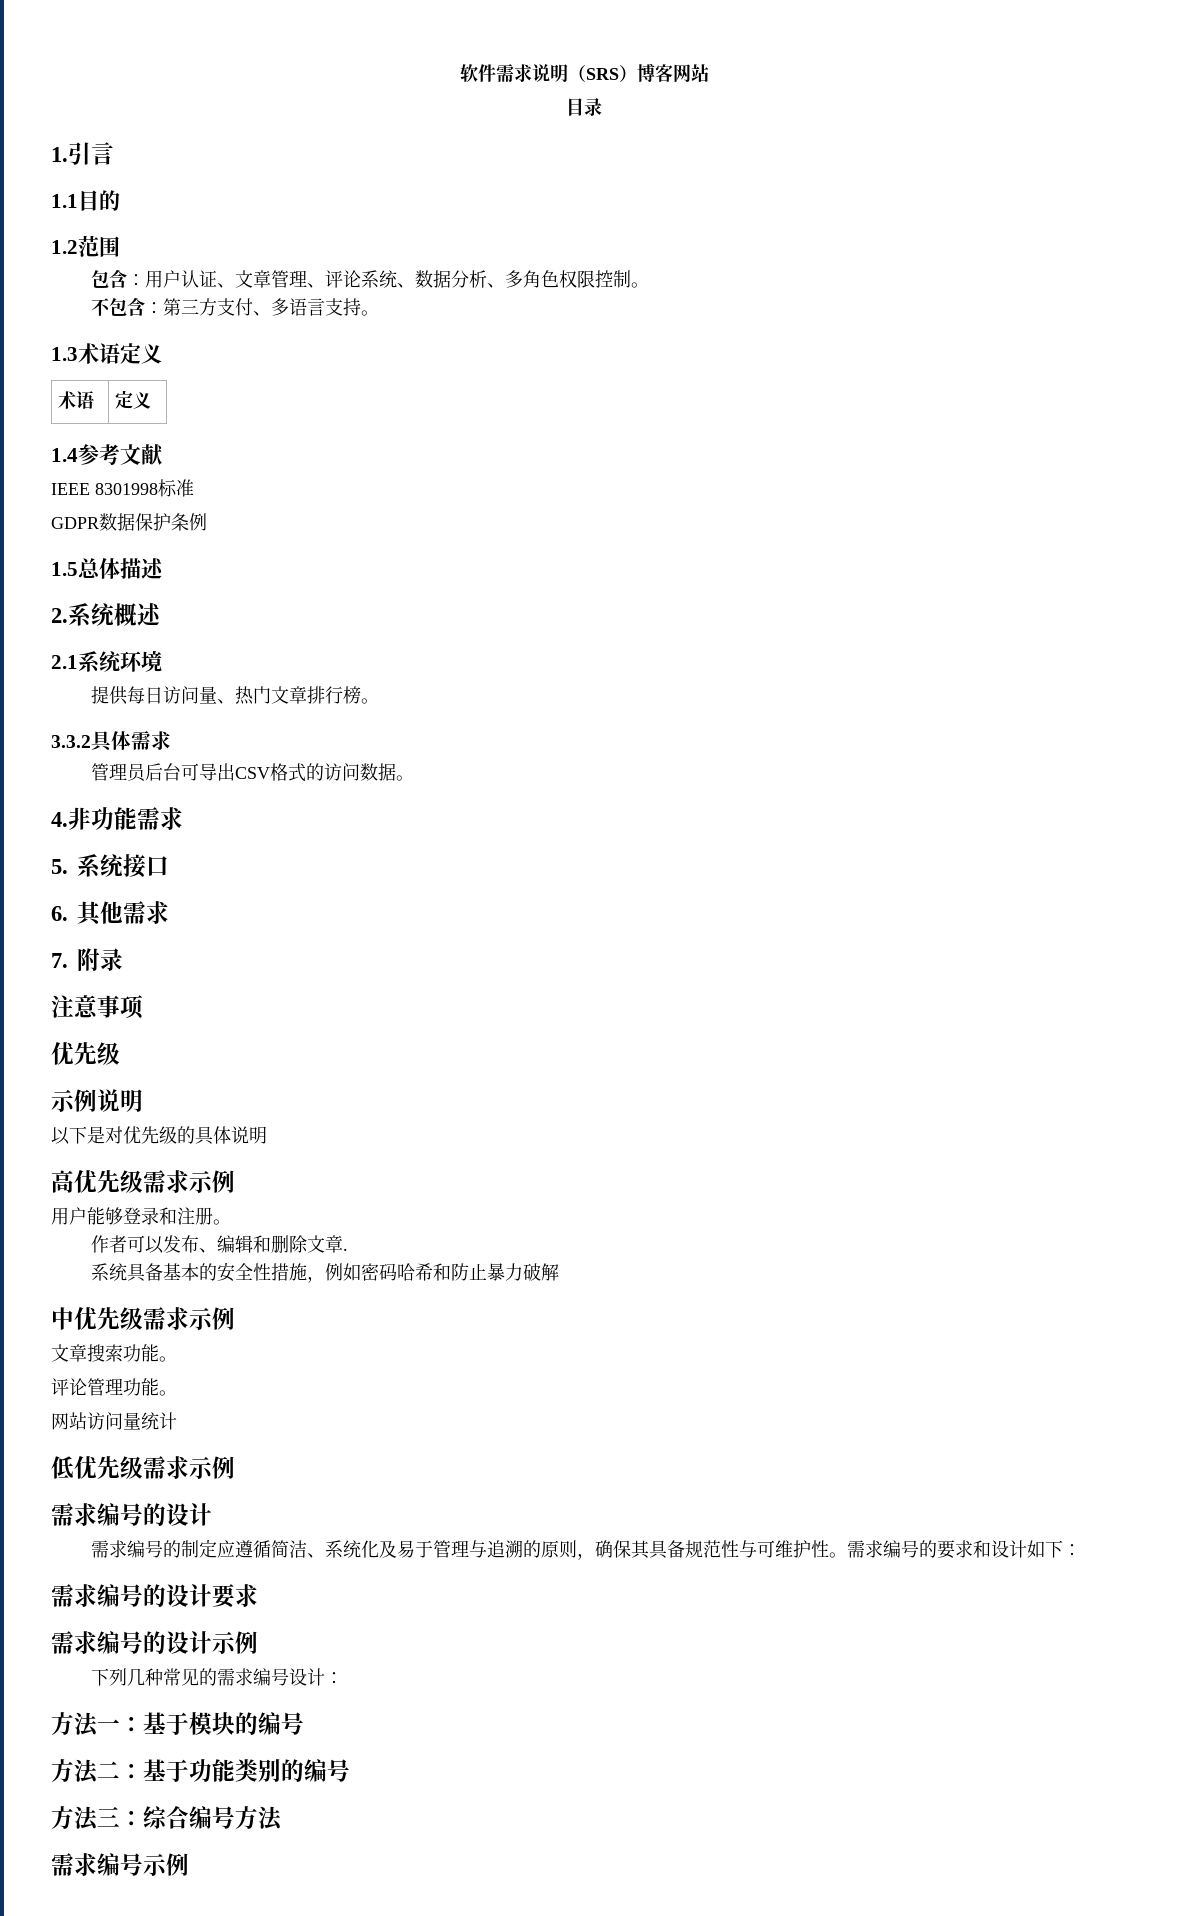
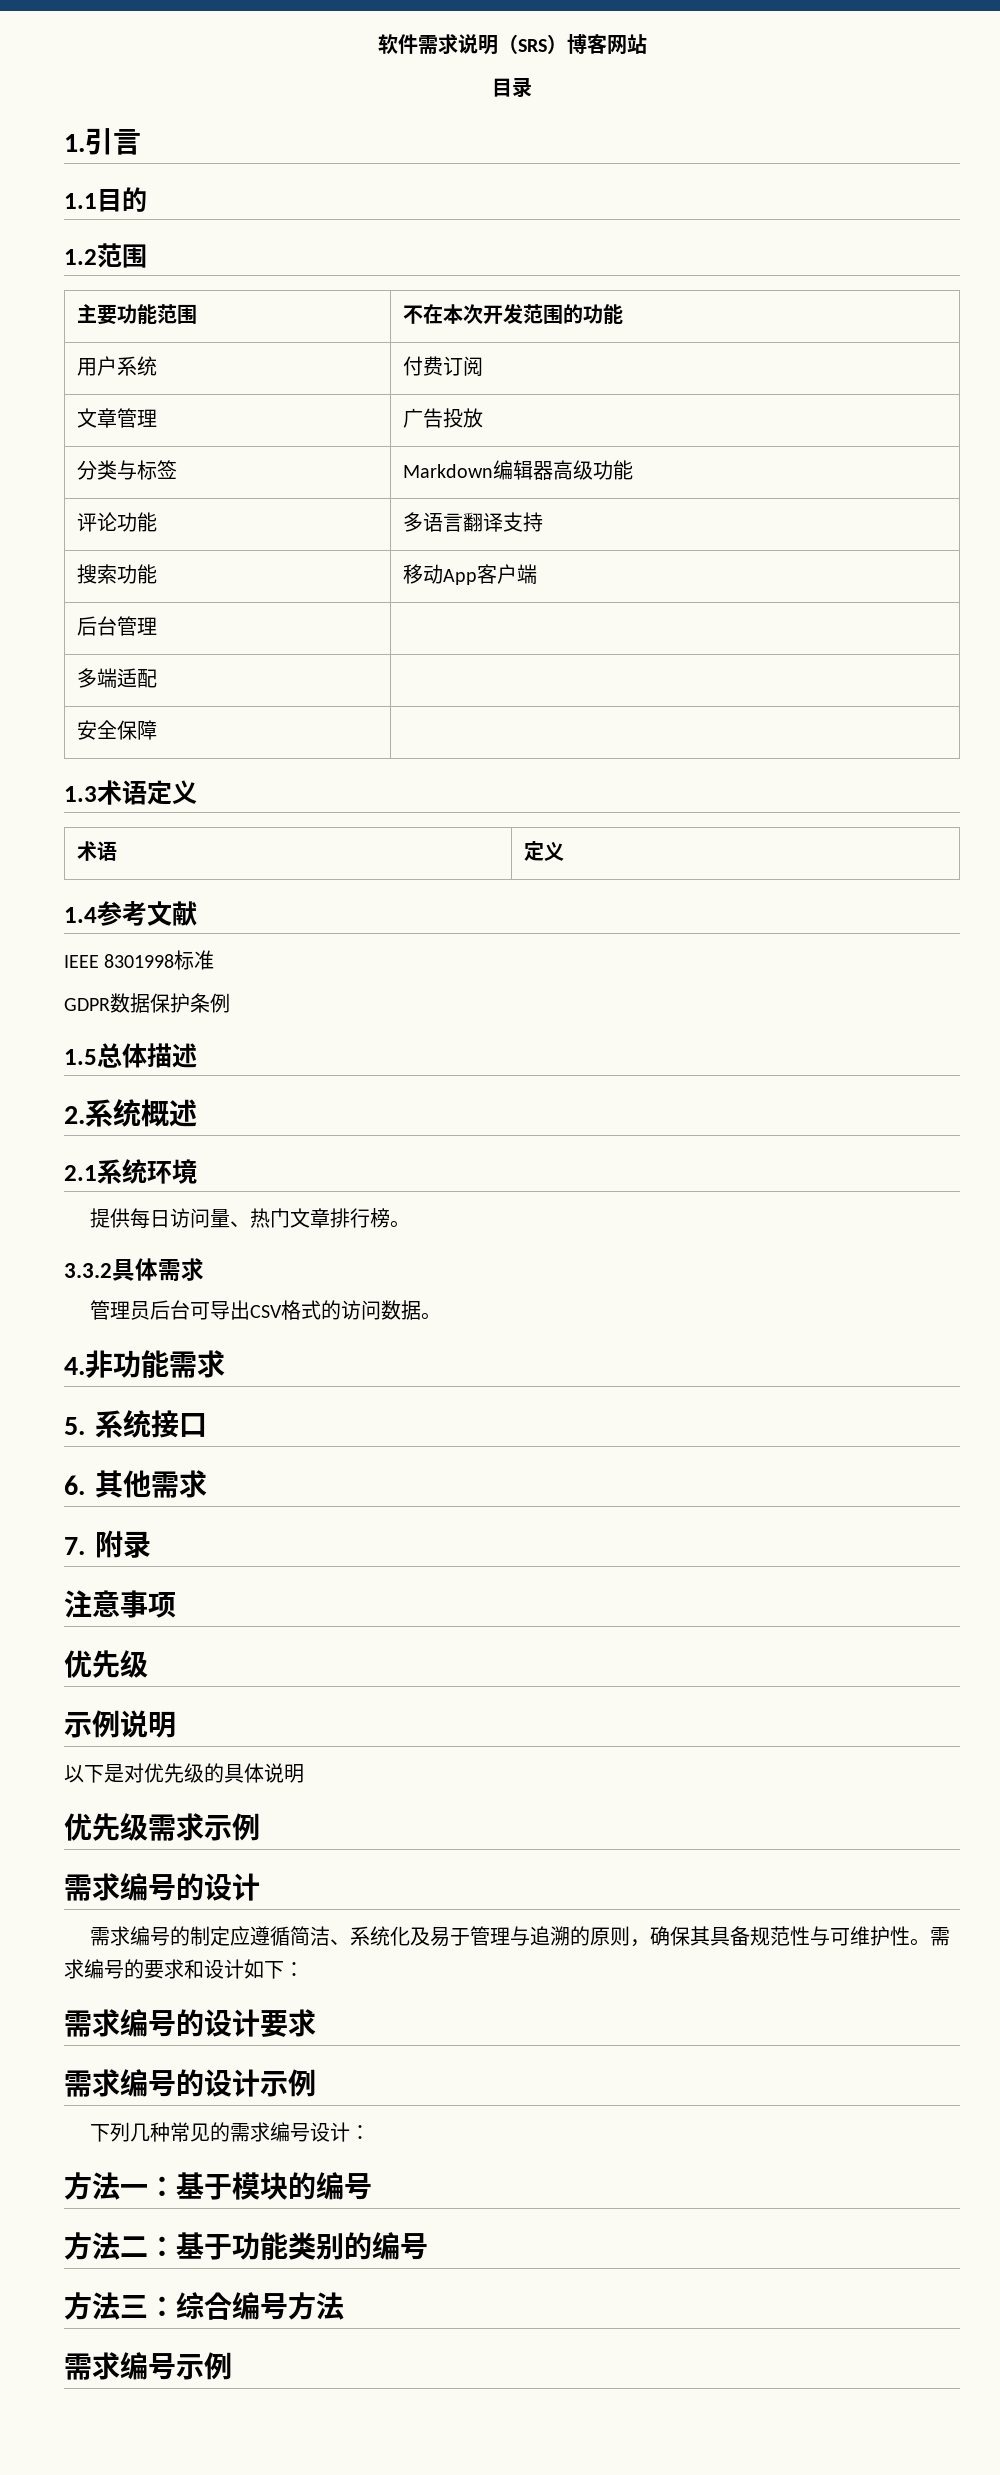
- 包含：用户认证、文章管理、评论系统、数据分析、多角色权限控制。
- 不包含：第三方支付、多语言支持。
+ 主要功能范围 | 不在本次开发范围的功能
+ 用户系统 | 付费订阅
+ 文章管理 | 广告投放
+ 分类与标签 | Markdown编辑器高级功能
+ 评论功能 | 多语言翻译支持
+ 搜索功能 | 移动App客户端
+ 后台管理 |
+ 多端适配 |
+ 安全保障 |
- 高优先级需求示例
- 用户能够登录和注册。
- 作者可以发布、编辑和删除文章.
- 系统具备基本的安全性措施，例如密码哈希和防止暴力破解
- 中优先级需求示例
- 文章搜索功能。
- 评论管理功能。
- 网站访问量统计
- 低优先级需求示例
+ 优先级需求示例

